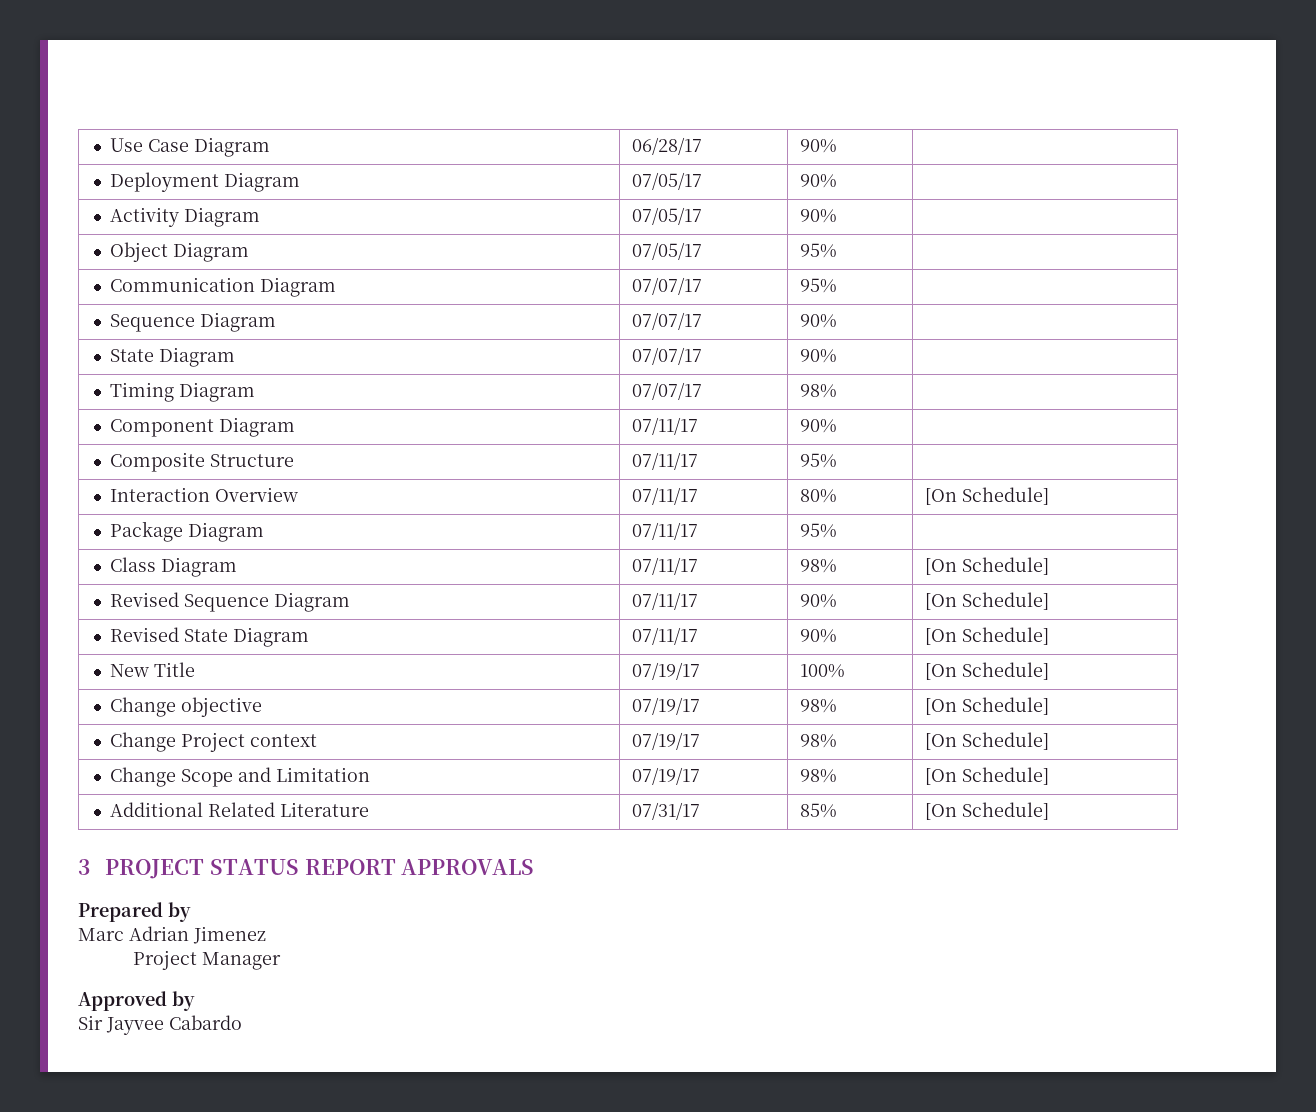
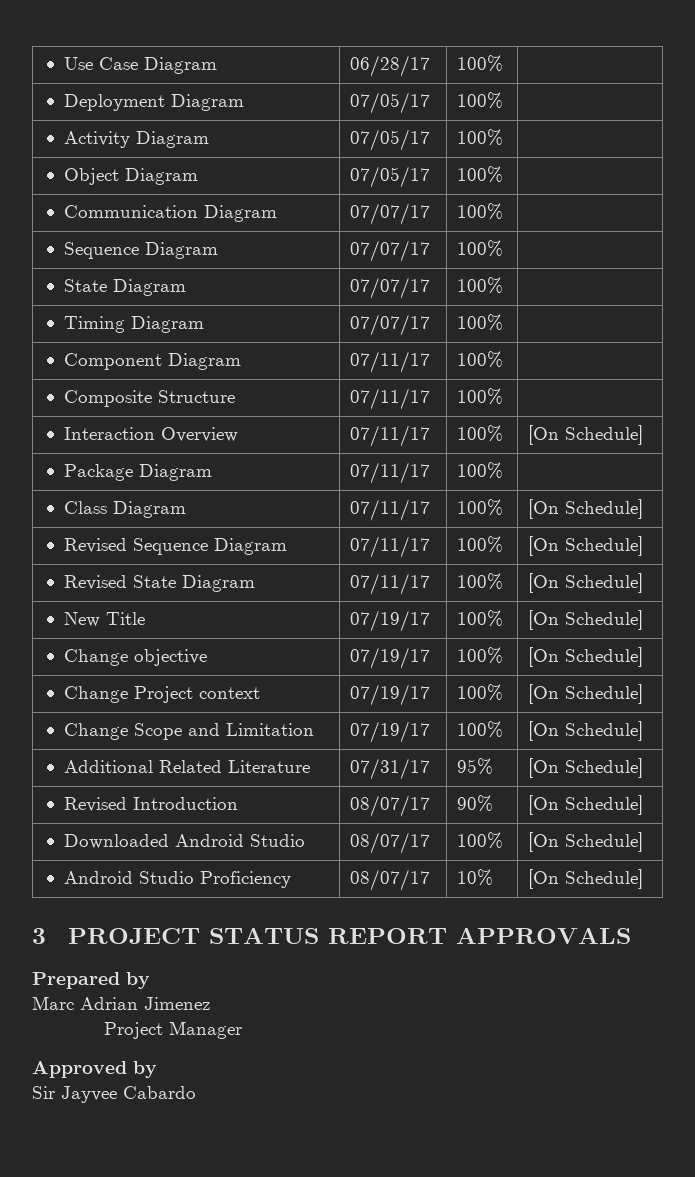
- Use Case Diagram | 06/28/17 | 90% |
+ Use Case Diagram | 06/28/17 | 100% |
- Deployment Diagram | 07/05/17 | 90% |
+ Deployment Diagram | 07/05/17 | 100% |
- Activity Diagram | 07/05/17 | 90% |
+ Activity Diagram | 07/05/17 | 100% |
- Object Diagram | 07/05/17 | 95% |
+ Object Diagram | 07/05/17 | 100% |
- Communication Diagram | 07/07/17 | 95% |
+ Communication Diagram | 07/07/17 | 100% |
- Sequence Diagram | 07/07/17 | 90% |
+ Sequence Diagram | 07/07/17 | 100% |
- State Diagram | 07/07/17 | 90% |
+ State Diagram | 07/07/17 | 100% |
- Timing Diagram | 07/07/17 | 98% |
+ Timing Diagram | 07/07/17 | 100% |
- Component Diagram | 07/11/17 | 90% |
+ Component Diagram | 07/11/17 | 100% |
- Composite Structure | 07/11/17 | 95% |
+ Composite Structure | 07/11/17 | 100% |
- Interaction Overview | 07/11/17 | 80% | [On Schedule]
+ Interaction Overview | 07/11/17 | 100% | [On Schedule]
- Package Diagram | 07/11/17 | 95% |
+ Package Diagram | 07/11/17 | 100% |
- Class Diagram | 07/11/17 | 98% | [On Schedule]
+ Class Diagram | 07/11/17 | 100% | [On Schedule]
- Revised Sequence Diagram | 07/11/17 | 90% | [On Schedule]
+ Revised Sequence Diagram | 07/11/17 | 100% | [On Schedule]
- Revised State Diagram | 07/11/17 | 90% | [On Schedule]
+ Revised State Diagram | 07/11/17 | 100% | [On Schedule]
- Change objective | 07/19/17 | 98% | [On Schedule]
+ Change objective | 07/19/17 | 100% | [On Schedule]
- Change Project context | 07/19/17 | 98% | [On Schedule]
+ Change Project context | 07/19/17 | 100% | [On Schedule]
- Change Scope and Limitation | 07/19/17 | 98% | [On Schedule]
+ Change Scope and Limitation | 07/19/17 | 100% | [On Schedule]
- Additional Related Literature | 07/31/17 | 85% | [On Schedule]
+ Additional Related Literature | 07/31/17 | 95% | [On Schedule]
+ Revised Introduction | 08/07/17 | 90% | [On Schedule]
+ Downloaded Android Studio | 08/07/17 | 100% | [On Schedule]
+ Android Studio Proficiency | 08/07/17 | 10% | [On Schedule]

